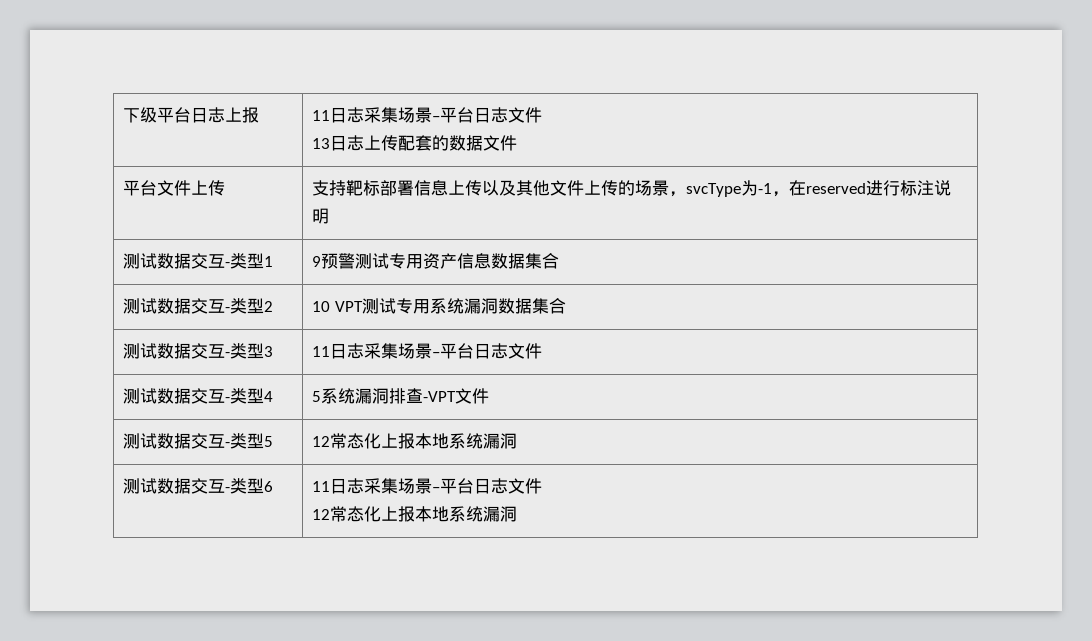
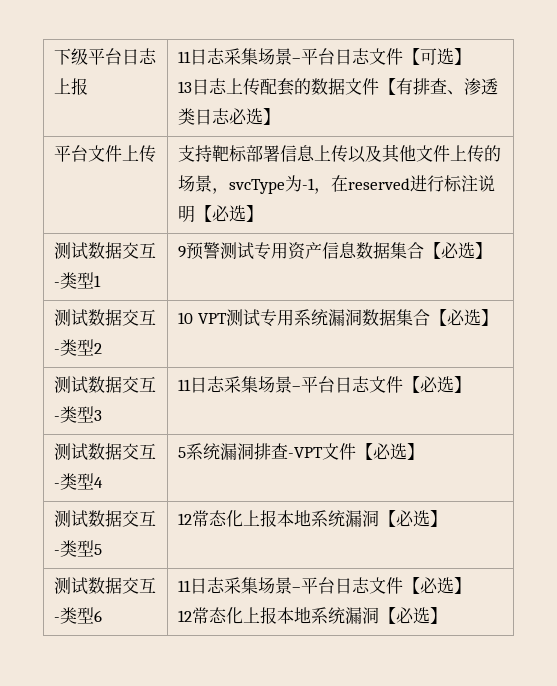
- 下级平台日志上报 | 11日志采集场景–平台日志文件
- 13日志上传配套的数据文件
+ 下级平台日志上报 | 11日志采集场景–平台日志文件【可选】
+ 13日志上传配套的数据文件【有排查、渗透类日志必选】
- 平台文件上传 | 支持靶标部署信息上传以及其他文件上传的场景，svcType为-1，在reserved进行标注说明
+ 平台文件上传 | 支持靶标部署信息上传以及其他文件上传的场景，svcType为-1，在reserved进行标注说明【必选】
- 测试数据交互-类型1 | 9预警测试专用资产信息数据集合
+ 测试数据交互-类型1 | 9预警测试专用资产信息数据集合【必选】
- 测试数据交互-类型2 | 10 VPT测试专用系统漏洞数据集合
+ 测试数据交互-类型2 | 10 VPT测试专用系统漏洞数据集合【必选】
- 测试数据交互-类型3 | 11日志采集场景–平台日志文件
+ 测试数据交互-类型3 | 11日志采集场景–平台日志文件【必选】
- 测试数据交互-类型4 | 5系统漏洞排查-VPT文件
+ 测试数据交互-类型4 | 5系统漏洞排查-VPT文件【必选】
- 测试数据交互-类型5 | 12常态化上报本地系统漏洞
+ 测试数据交互-类型5 | 12常态化上报本地系统漏洞【必选】
- 测试数据交互-类型6 | 11日志采集场景–平台日志文件
- 12常态化上报本地系统漏洞
+ 测试数据交互-类型6 | 11日志采集场景–平台日志文件【必选】
+ 12常态化上报本地系统漏洞【必选】

